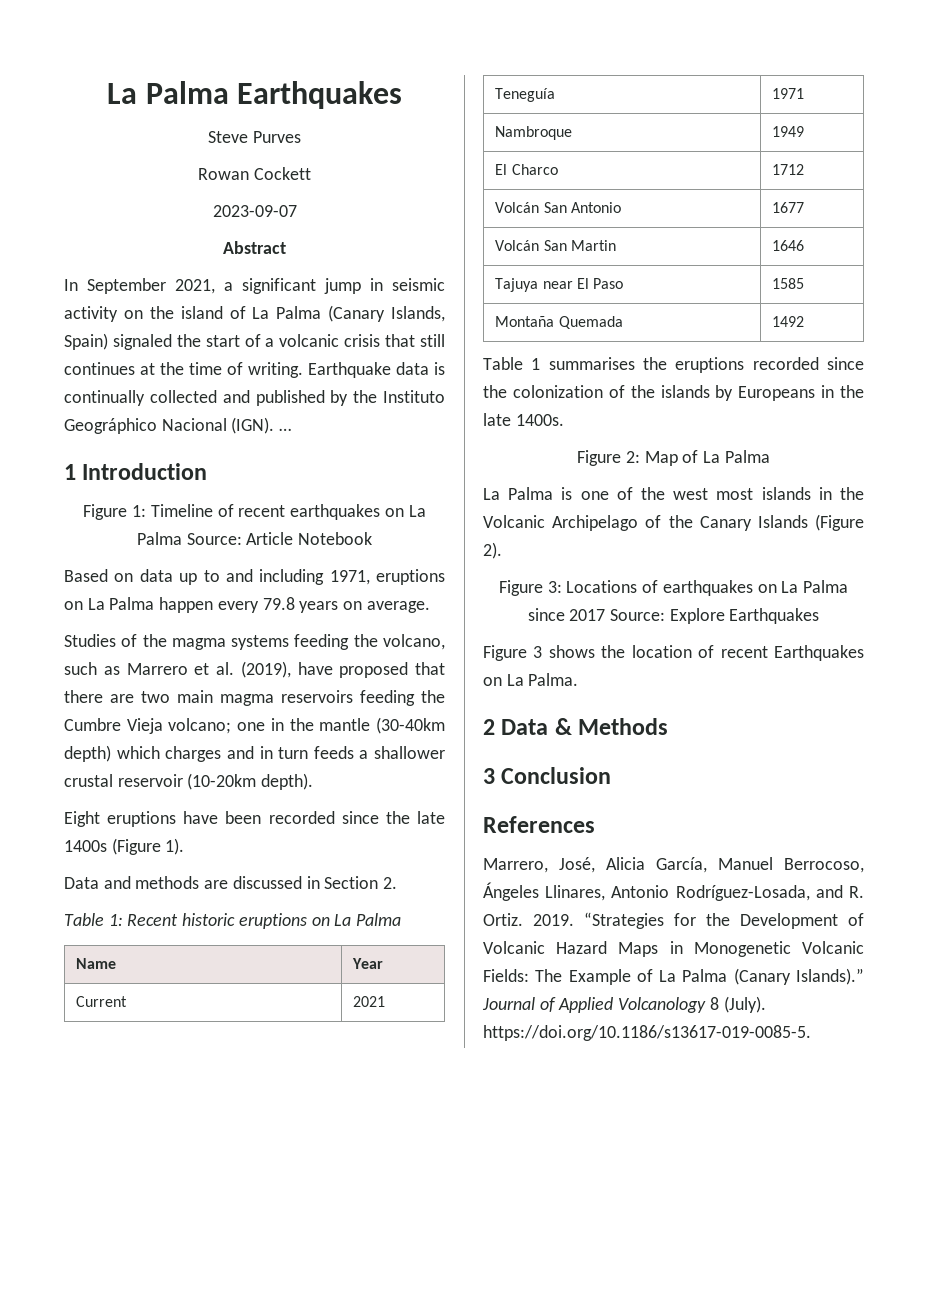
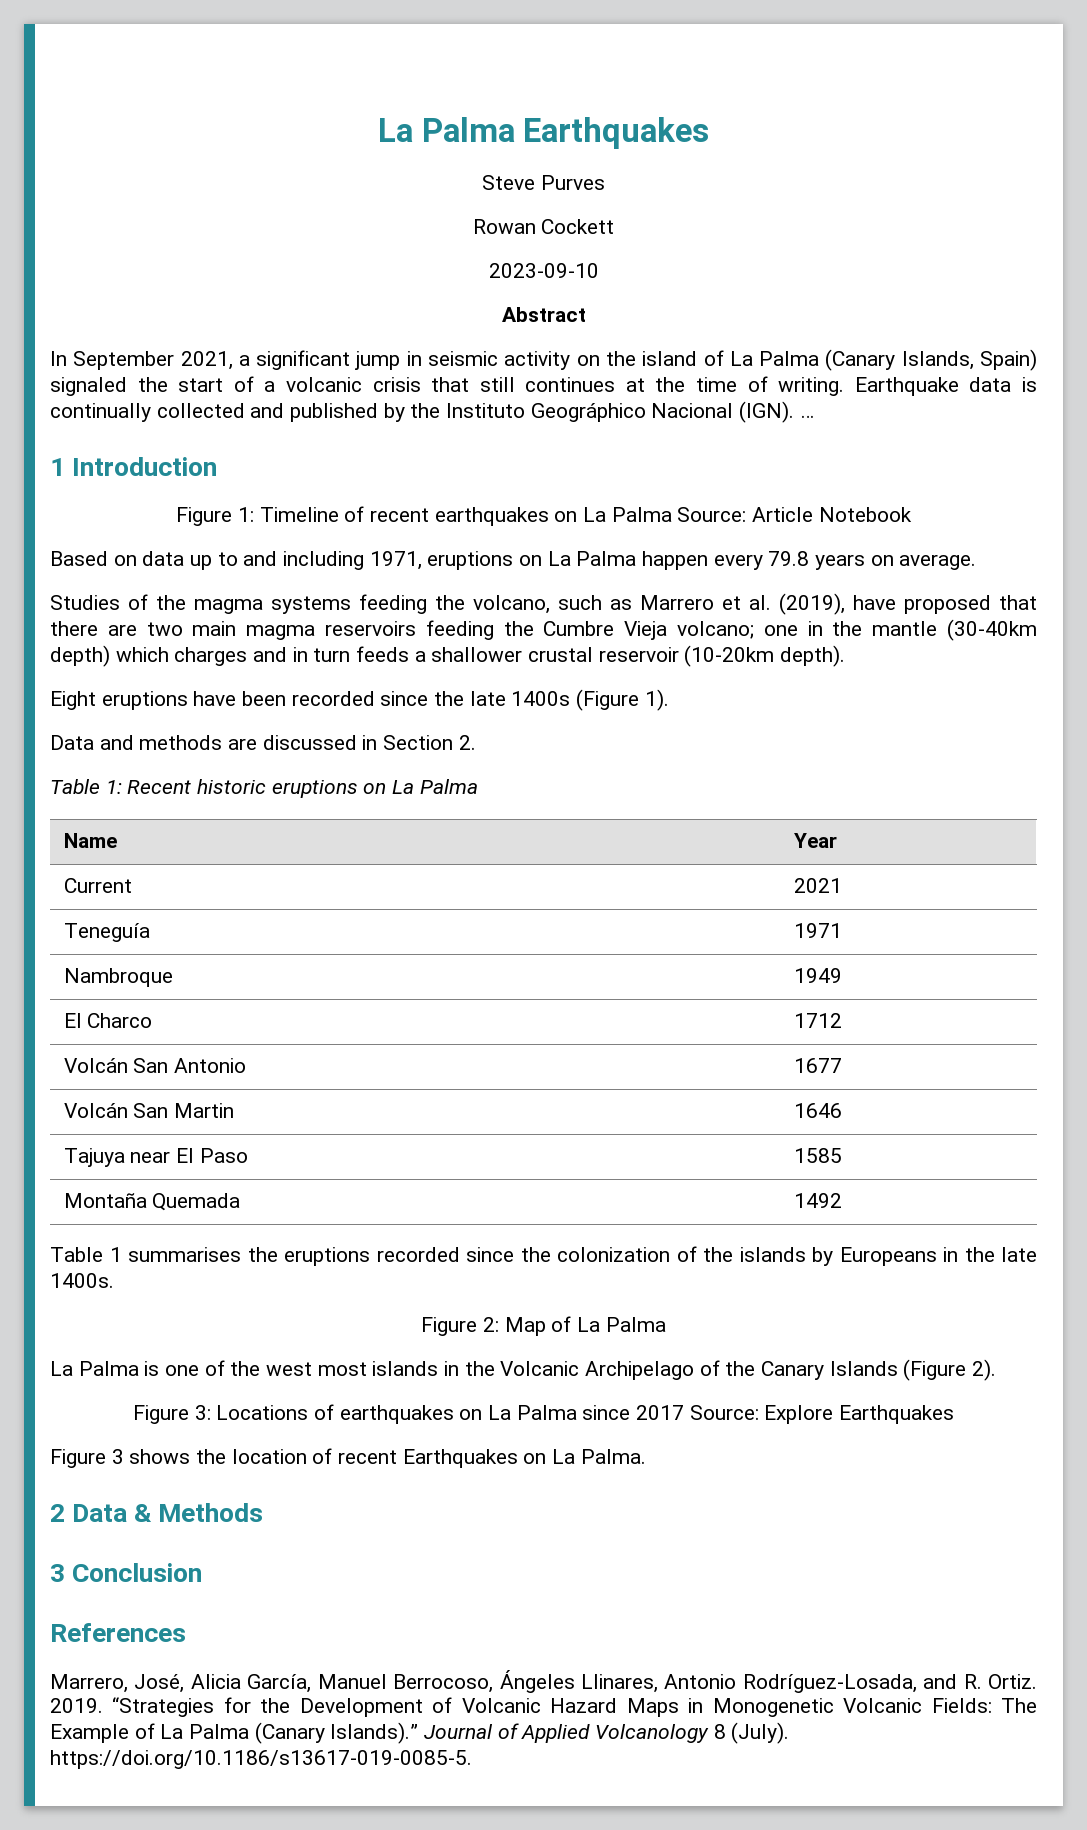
- 2023-09-07
+ 2023-09-10

